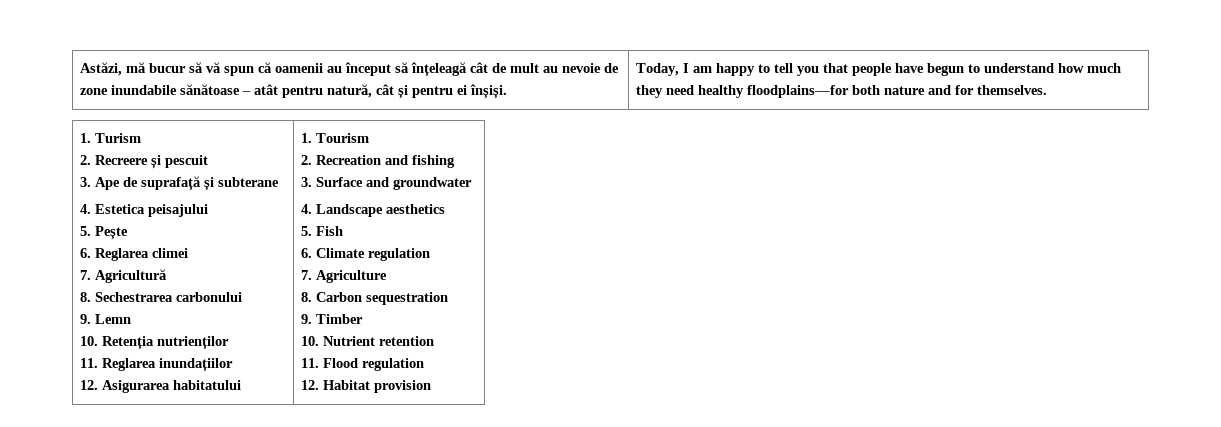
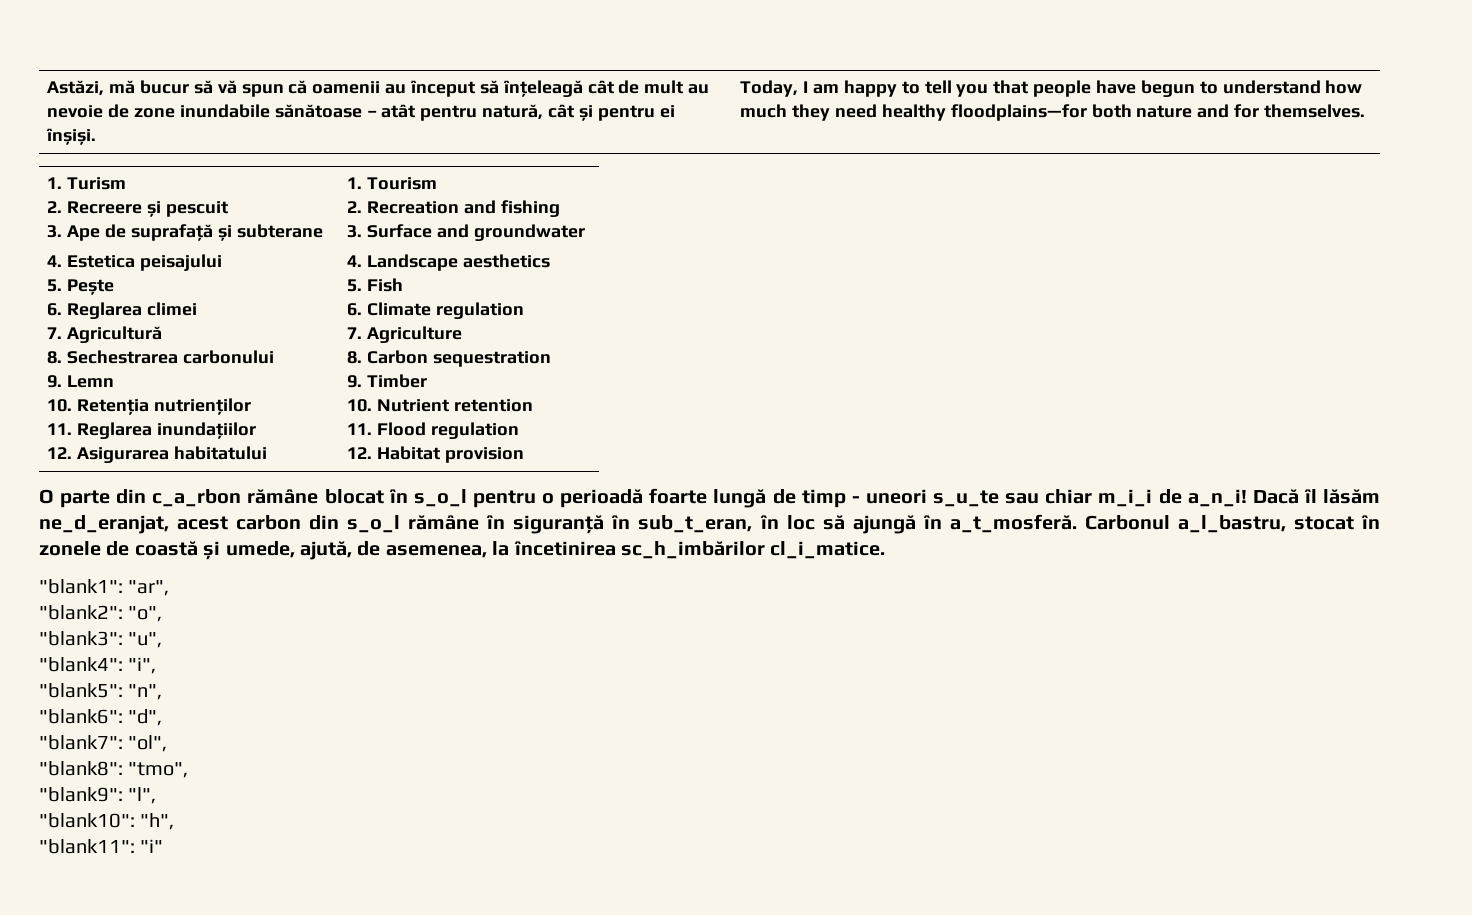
+ O parte din c_a_rbon rămâne blocat în s_o_l pentru o perioadă foarte lungă de timp - uneori s_u_te sau chiar m_i_i de a_n_i! Dacă îl lăsăm ne_d_eranjat, acest carbon din s_o_l rămâne în siguranță în sub_t_eran, în loc să ajungă în a_t_mosferă. Carbonul a_l_bastru, stocat în zonele de coastă și umede, ajută, de asemenea, la încetinirea sc_h_imbărilor cl_i_matice.
+ "blank1": "ar",
+ "blank2": "o",
+ "blank3": "u",
+ "blank4": "i",
+ "blank5": "n",
+ "blank6": "d",
+ "blank7": "ol",
+ "blank8": "tmo",
+ "blank9": "l",
+ "blank10": "h",
+ "blank11": "i"

